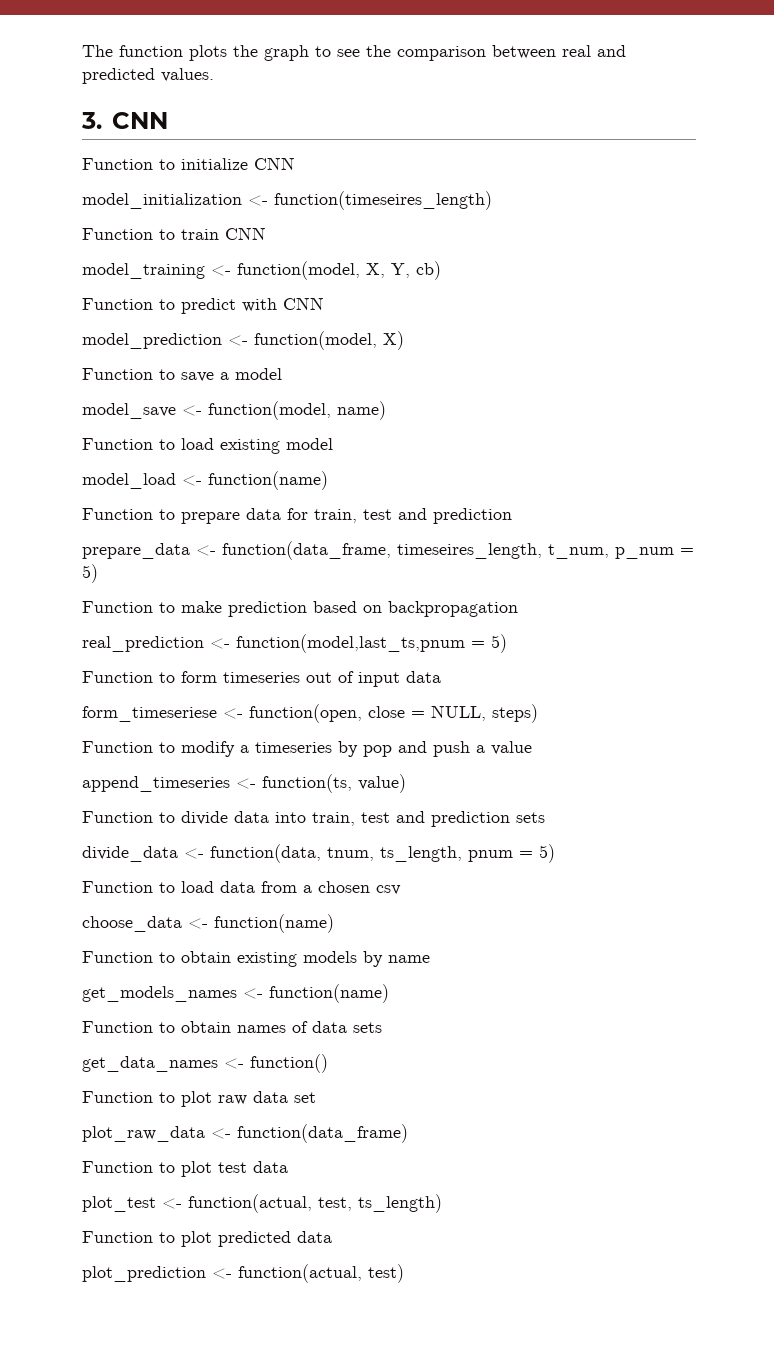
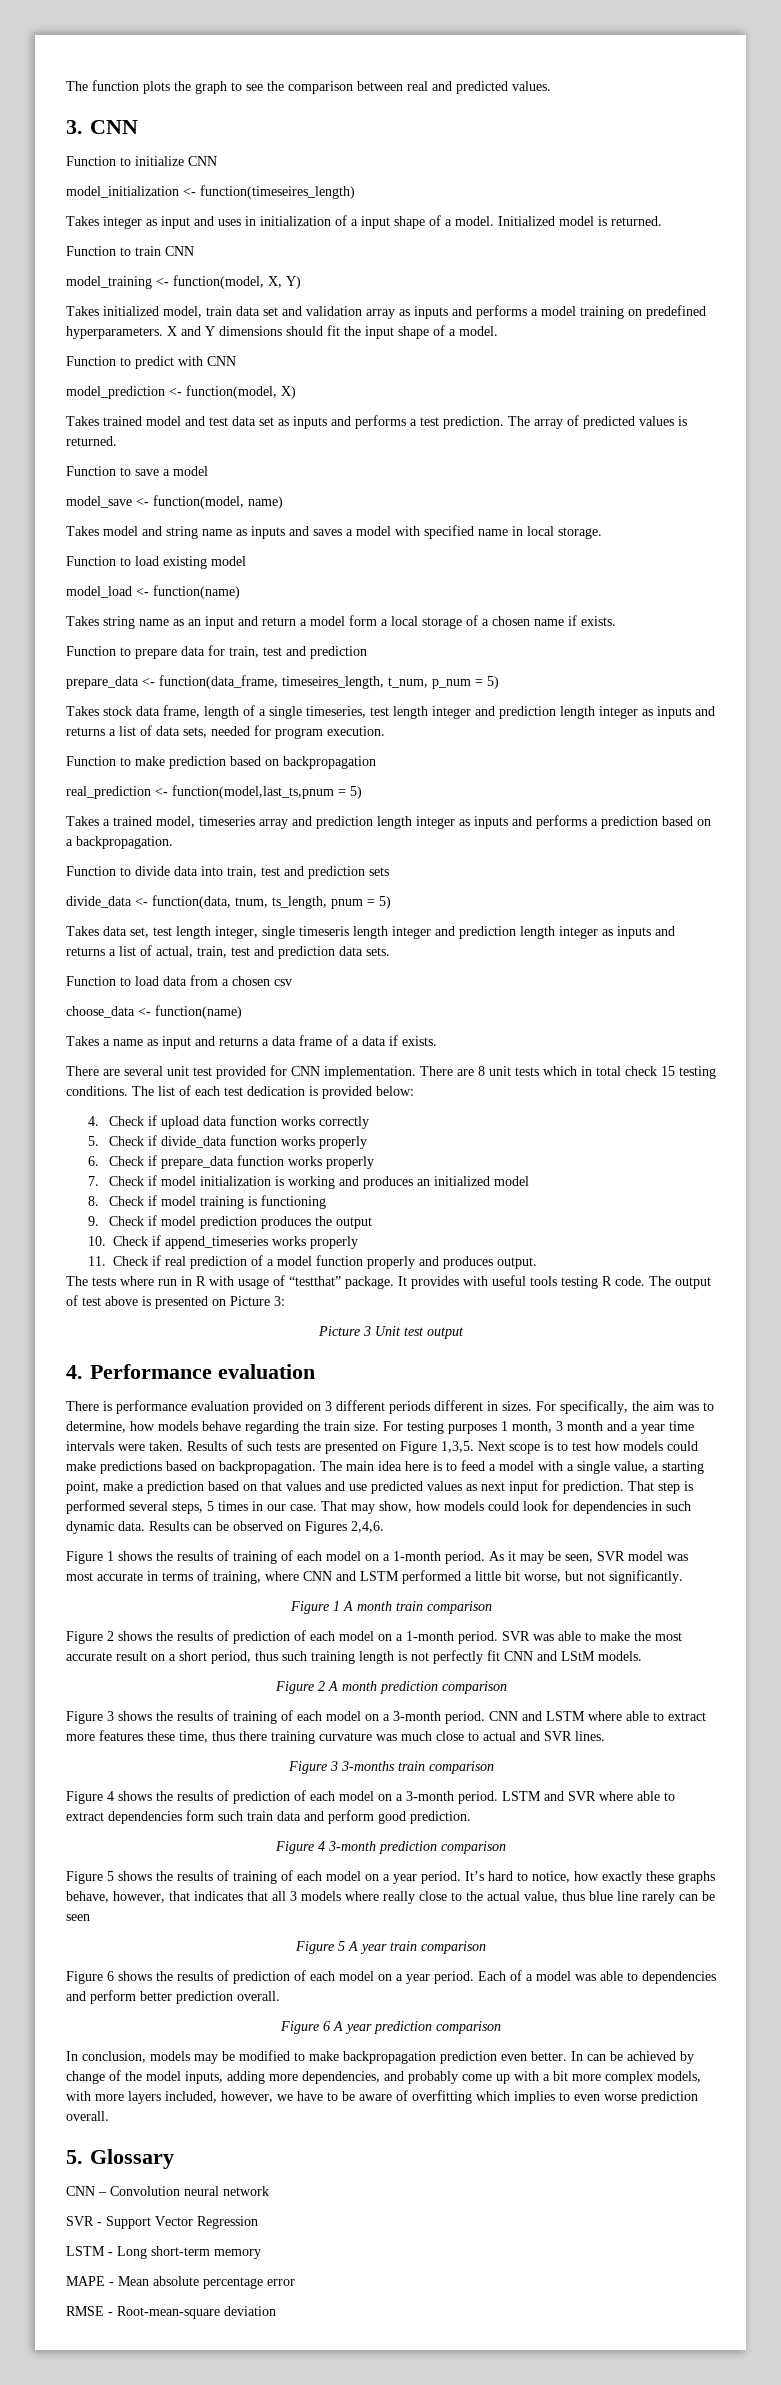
+ Takes integer as input and uses in initialization of a input shape of a model. Initialized model is returned.
- model_training <- function(model, X, Y, cb)
+ model_training <- function(model, X, Y)
+ Takes initialized model, train data set and validation array as inputs and performs a model training on predefined hyperparameters. X and Y dimensions should fit the input shape of a model.
+ Takes trained model and test data set as inputs and performs a test prediction. The array of predicted values is returned.
+ Takes model and string name as inputs and saves a model with specified name in local storage.
+ Takes string name as an input and return a model form a local storage of a chosen name if exists.
+ Takes stock data frame, length of a single timeseries, test length integer and prediction length integer as inputs and returns a list of data sets, needed for program execution.
- Function to form timeseries out of input data
- form_timeseriese <- function(open, close = NULL, steps)
- Function to modify a timeseries by pop and push a value
- append_timeseries <- function(ts, value)
+ Takes a trained model, timeseries array and prediction length integer as inputs and performs a prediction based on a backpropagation.
+ Takes data set, test length integer, single timeseris length integer and prediction length integer as inputs and returns a list of actual, train, test and prediction data sets.
- Function to obtain existing models by name
- get_models_names <- function(name)
- Function to obtain names of data sets
- get_data_names <- function()
- Function to plot raw data set
- plot_raw_data <- function(data_frame)
- Function to plot test data
- plot_test <- function(actual, test, ts_length)
- Function to plot predicted data
- plot_prediction <- function(actual, test)
+ Takes a name as input and returns a data frame of a data if exists.
+ There are several unit test provided for CNN implementation. There are 8 unit tests which in total check 15 testing conditions. The list of each test dedication is provided below:
+ 4. Check if upload data function works correctly
+ 5. Check if divide_data function works properly
+ 6. Check if prepare_data function works properly
+ 7. Check if model initialization is working and produces an initialized model
+ 8. Check if model training is functioning
+ 9. Check if model prediction produces the output
+ 10. Check if append_timeseries works properly
+ 11. Check if real prediction of a model function properly and produces output.
+ The tests where run in R with usage of “testthat” package. It provides with useful tools testing R code. The output of test above is presented on Picture 3:
+ Picture 3 Unit test output
+ 4. Performance evaluation
+ There is performance evaluation provided on 3 different periods different in sizes. For specifically, the aim was to determine, how models behave regarding the train size. For testing purposes 1 month, 3 month and a year time intervals were taken. Results of such tests are presented on Figure 1,3,5. Next scope is to test how models could make predictions based on backpropagation. The main idea here is to feed a model with a single value, a starting point, make a prediction based on that values and use predicted values as next input for prediction. That step is performed several steps, 5 times in our case. That may show, how models could look for dependencies in such dynamic data. Results can be observed on Figures 2,4,6.
+ Figure 1 shows the results of training of each model on a 1-month period. As it may be seen, SVR model was most accurate in terms of training, where CNN and LSTM performed a little bit worse, but not significantly.
+ Figure 1 A month train comparison
+ Figure 2 shows the results of prediction of each model on a 1-month period. SVR was able to make the most accurate result on a short period, thus such training length is not perfectly fit CNN and LStM models.
+ Figure 2 A month prediction comparison
+ Figure 3 shows the results of training of each model on a 3-month period. CNN and LSTM where able to extract more features these time, thus there training curvature was much close to actual and SVR lines.
+ Figure 3 3-months train comparison
+ Figure 4 shows the results of prediction of each model on a 3-month period. LSTM and SVR where able to extract dependencies form such train data and perform good prediction.
+ Figure 4 3-month prediction comparison
+ Figure 5 shows the results of training of each model on a year period. It’s hard to notice, how exactly these graphs behave, however, that indicates that all 3 models where really close to the actual value, thus blue line rarely can be seen
+ Figure 5 A year train comparison
+ Figure 6 shows the results of prediction of each model on a year period. Each of a model was able to dependencies and perform better prediction overall.
+ Figure 6 A year prediction comparison
+ In conclusion, models may be modified to make backpropagation prediction even better. In can be achieved by change of the model inputs, adding more dependencies, and probably come up with a bit more complex models, with more layers included, however, we have to be aware of overfitting which implies to even worse prediction overall.
+ 5. Glossary
+ CNN – Convolution neural network
+ SVR - Support Vector Regression
+ LSTM - Long short-term memory
+ MAPE - Mean absolute percentage error
+ RMSE - Root-mean-square deviation

